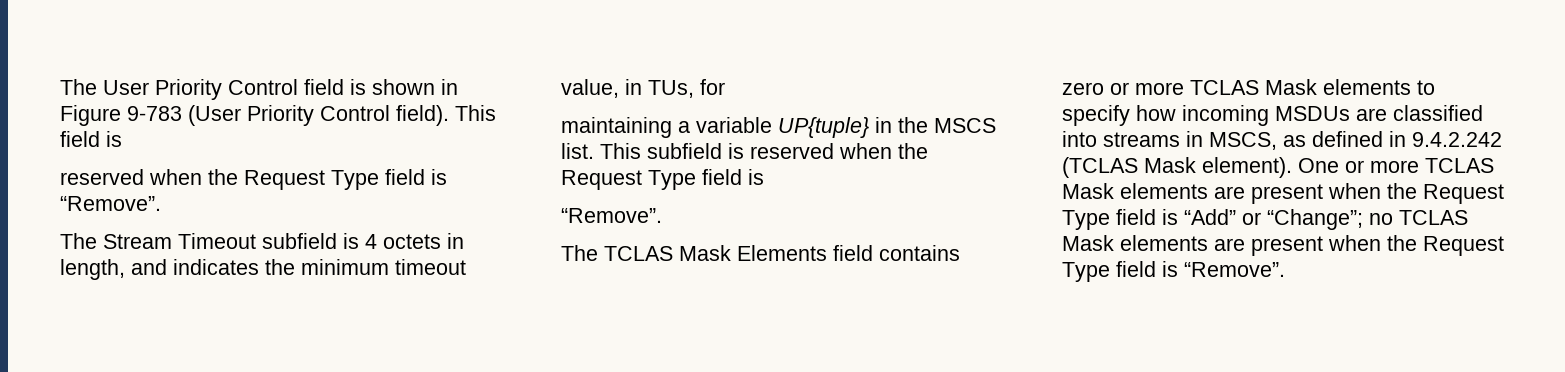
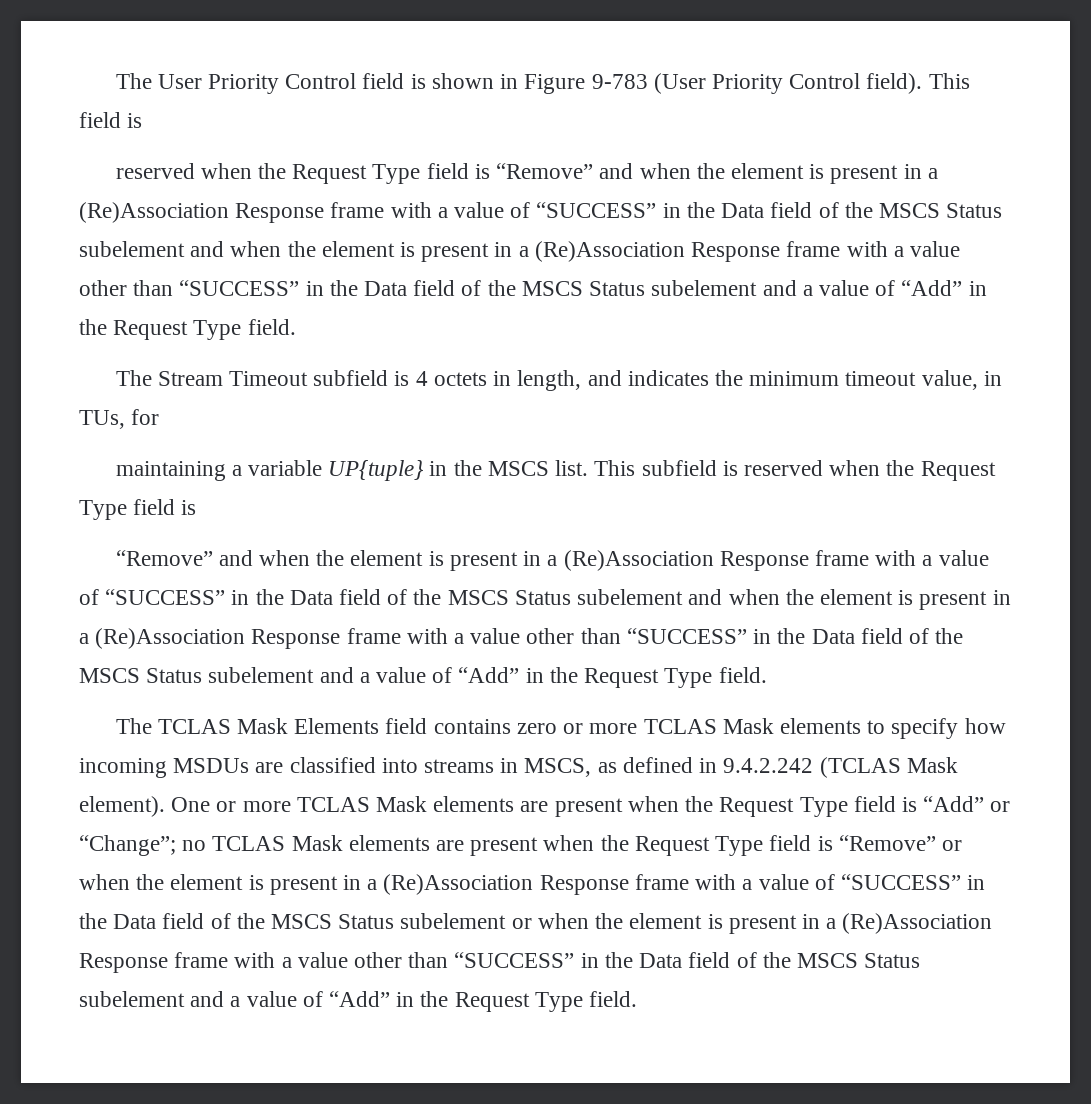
- reserved when the Request Type field is “Remove”.
+ reserved when the Request Type field is “Remove” and when the element is present in a (Re)Association Response frame with a value of “SUCCESS” in the Data field of the MSCS Status subelement and when the element is present in a (Re)Association Response frame with a value other than “SUCCESS” in the Data field of the MSCS Status subelement and a value of “Add” in the Request Type field.
  This subfield is reserved when the Request Type field is
- “Remove”.
+ “Remove” and when the element is present in a (Re)Association Response frame with a value of “SUCCESS” in the Data field of the MSCS Status subelement and when the element is present in a (Re)Association Response frame with a value other than “SUCCESS” in the Data field of the MSCS Status subelement and a value of “Add” in the Request Type field.
- One or more TCLAS Mask elements are present when the Request Type field is “Add” or “Change”; no TCLAS Mask elements are present when the Request Type field is “Remove”.
+ One or more TCLAS Mask elements are present when the Request Type field is “Add” or “Change”; no TCLAS Mask elements are present when the Request Type field is “Remove” or when the element is present in a (Re)Association Response frame with a value of “SUCCESS” in the Data field of the MSCS Status subelement or when the element is present in a (Re)Association Response frame with a value other than “SUCCESS” in the Data field of the MSCS Status subelement and a value of “Add” in the Request Type field.

